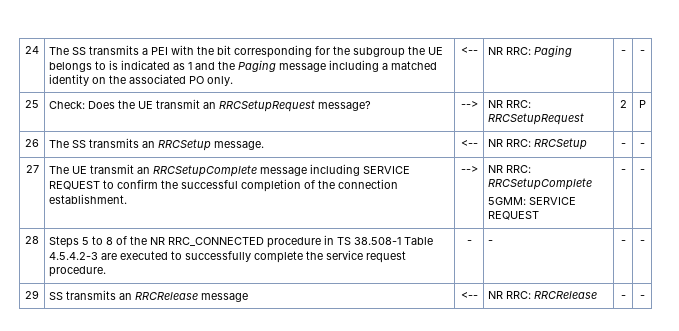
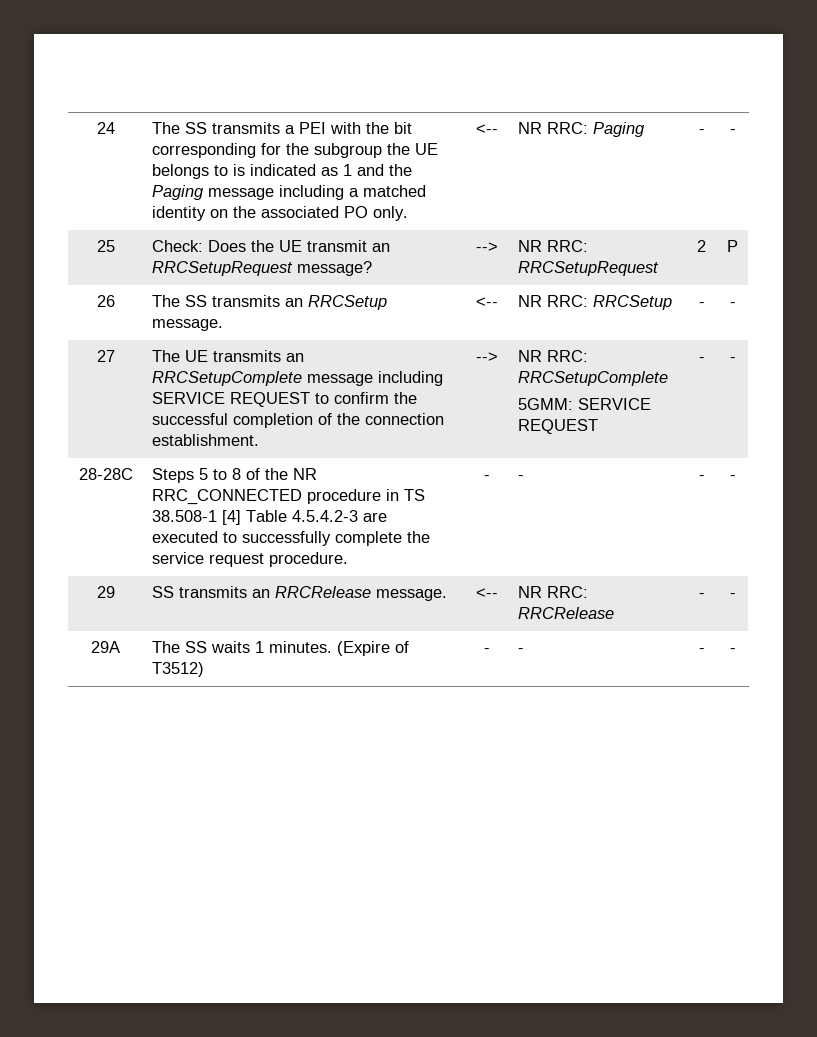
- 27 | The UE transmit an RRCSetupComplete message including SERVICE REQUEST to confirm the successful completion of the connection establishment. | --> | NR RRC: RRCSetupComplete
+ 27 | The UE transmits an RRCSetupComplete message including SERVICE REQUEST to confirm the successful completion of the connection establishment. | --> | NR RRC: RRCSetupComplete
- 28 | Steps 5 to 8 of the NR RRC_CONNECTED procedure in TS 38.508-1 Table 4.5.4.2-3 are executed to successfully complete the service request procedure. | - | - | - | -
+ 28-28C | Steps 5 to 8 of the NR RRC_CONNECTED procedure in TS 38.508-1 [4] Table 4.5.4.2-3 are executed to successfully complete the service request procedure. | - | - | - | -
- 29 | SS transmits an RRCRelease message | <-- | NR RRC: RRCRelease | - | -
+ 29 | SS transmits an RRCRelease message. | <-- | NR RRC: RRCRelease | - | -
+ 29A | The SS waits 1 minutes. (Expire of T3512) | - | - | - | -

